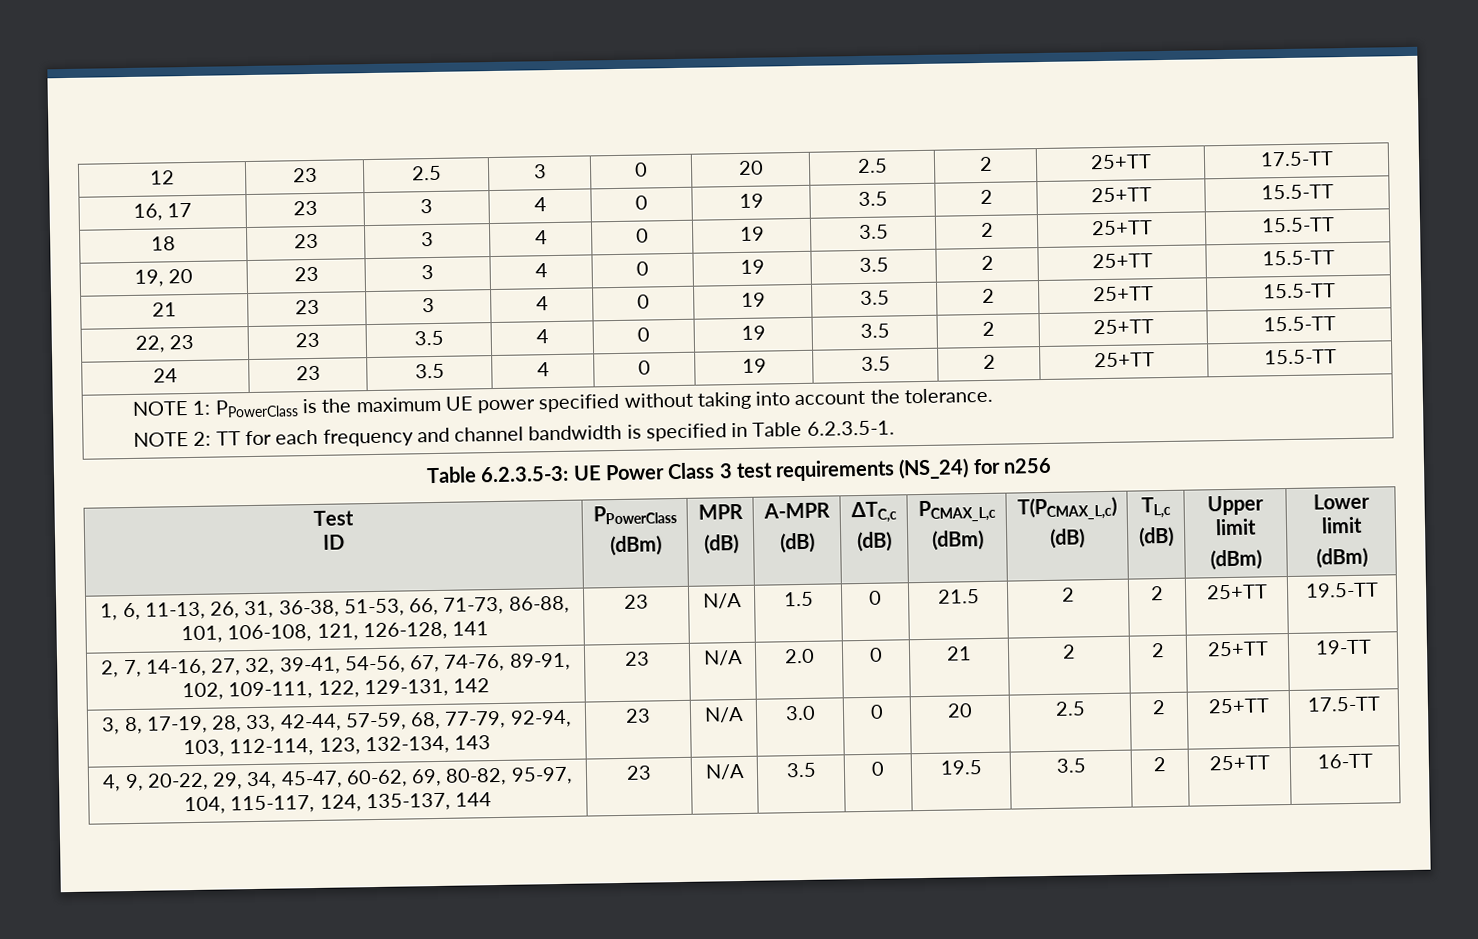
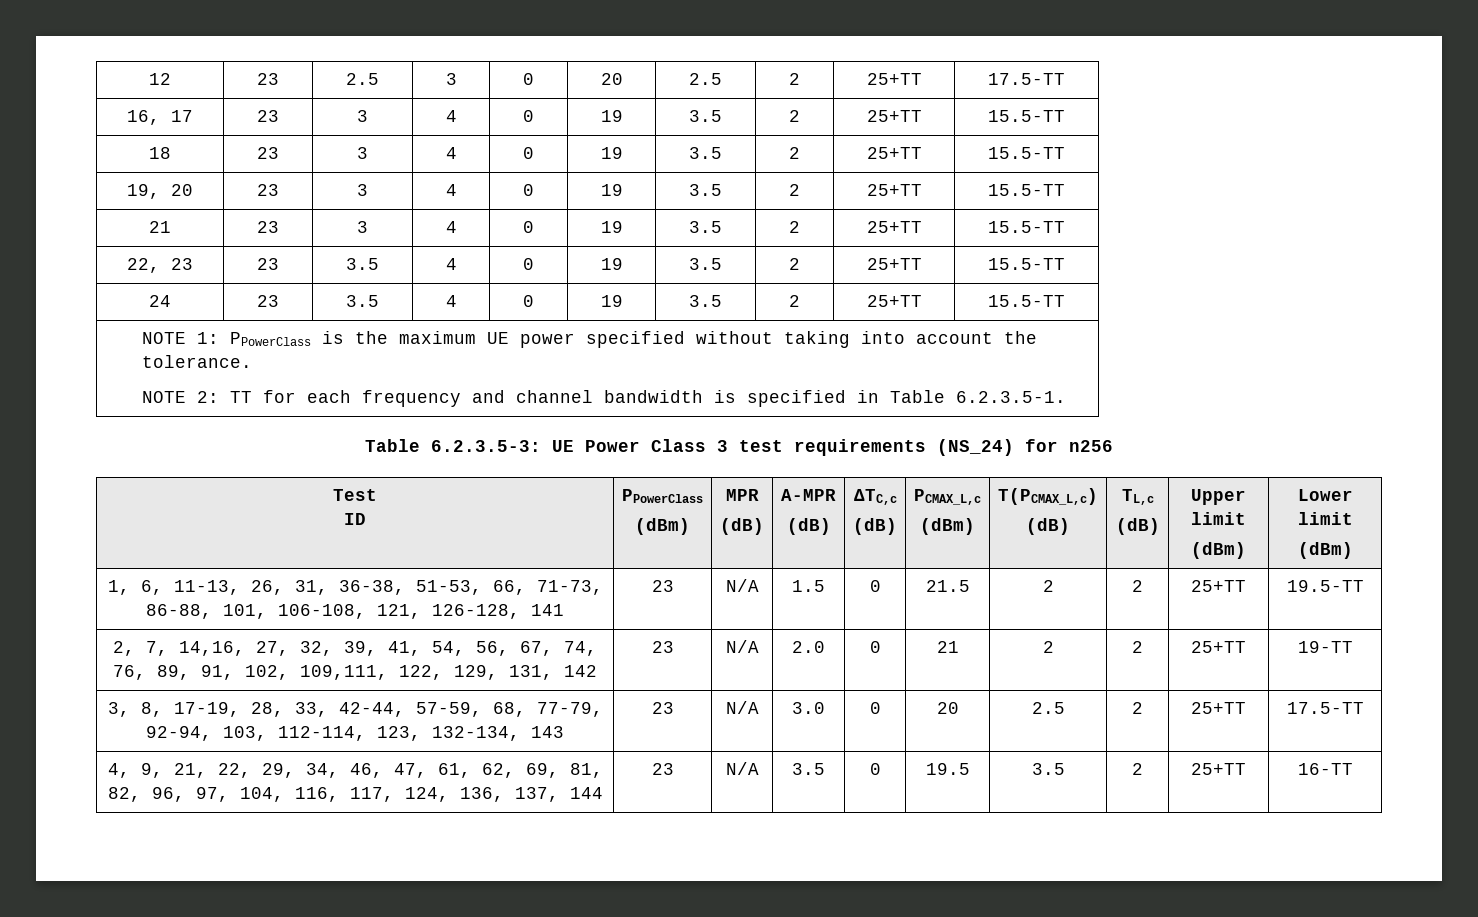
- 2, 7, 14-16, 27, 32, 39-41, 54-56, 67, 74-76, 89-91, 102, 109-111, 122, 129-131, 142 | 23 | N/A | 2.0 | 0 | 21 | 2 | 2 | 25+TT | 19-TT
+ 2, 7, 14,16, 27, 32, 39, 41, 54, 56, 67, 74, 76, 89, 91, 102, 109,111, 122, 129, 131, 142 | 23 | N/A | 2.0 | 0 | 21 | 2 | 2 | 25+TT | 19-TT
- 4, 9, 20-22, 29, 34, 45-47, 60-62, 69, 80-82, 95-97, 104, 115-117, 124, 135-137, 144 | 23 | N/A | 3.5 | 0 | 19.5 | 3.5 | 2 | 25+TT | 16-TT
+ 4, 9, 21, 22, 29, 34, 46, 47, 61, 62, 69, 81, 82, 96, 97, 104, 116, 117, 124, 136, 137, 144 | 23 | N/A | 3.5 | 0 | 19.5 | 3.5 | 2 | 25+TT | 16-TT

